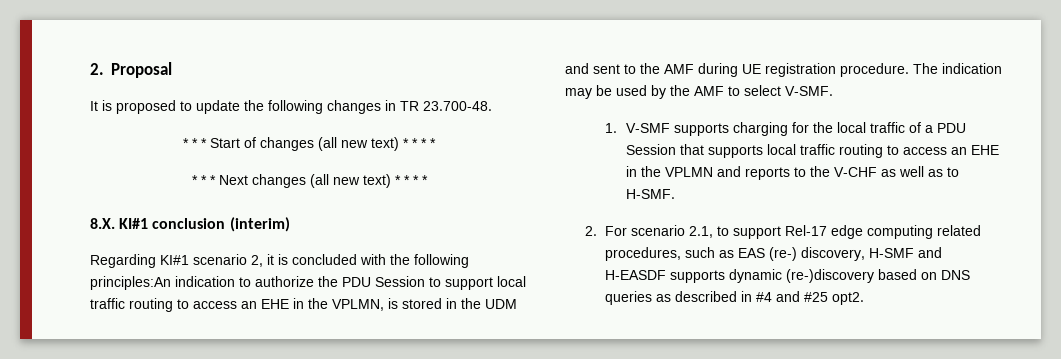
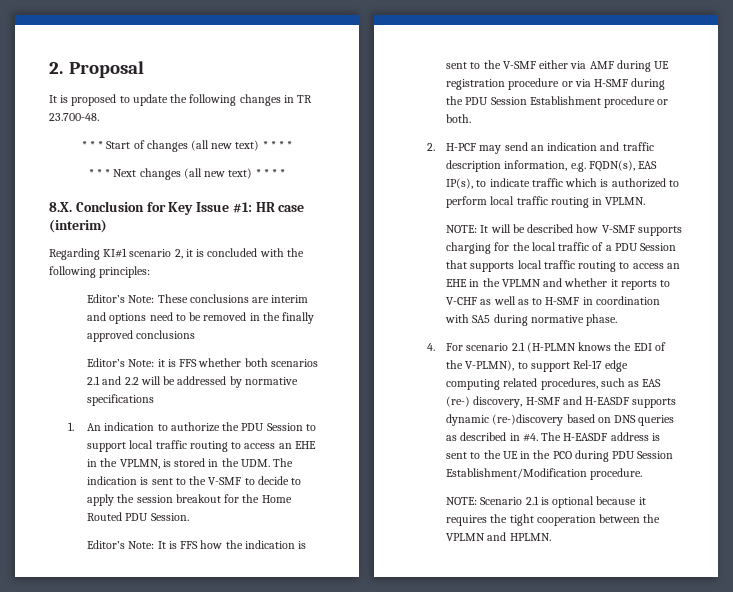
- 8.X. KI#1 conclusion (interim)
+ 8.X. Conclusion for Key Issue #1: HR case (interim)
- Regarding KI#1 scenario 2, it is concluded with the following principles:An indication to authorize the PDU Session to support local traffic routing to access an EHE in the VPLMN, is stored in the UDM and sent to the AMF during UE registration procedure. The indication may be used by the AMF to select V-SMF.
- 1. V-SMF supports charging for the local traffic of a PDU Session that supports local traffic routing to access an EHE in the VPLMN and reports to the V-CHF as well as to H-SMF.
- 2. For scenario 2.1, to support Rel-17 edge computing related procedures, such as EAS (re-) discovery, H-SMF and H-EASDF supports dynamic (re-)discovery based on DNS queries as described in #4 and #25 opt2.
+ Regarding KI#1 scenario 2, it is concluded with the following principles:
+ Editor’s Note: These conclusions are interim and options need to be removed in the finally approved conclusions
+ Editor’s Note: it is FFS whether both scenarios 2.1 and 2.2 will be addressed by normative specifications
+ 1. An indication to authorize the PDU Session to support local traffic routing to access an EHE in the VPLMN, is stored in the UDM. The indication is sent to the V-SMF to decide to apply the session breakout for the Home Routed PDU Session.
+ Editor’s Note: It is FFS how the indication is sent to the V-SMF either via AMF during UE registration procedure or via H-SMF during the PDU Session Establishment procedure or both.
+ 2. H-PCF may send an indication and traffic description information, e.g. FQDN(s), EAS IP(s), to indicate traffic which is authorized to perform local traffic routing in VPLMN.
+ NOTE: It will be described how V-SMF supports charging for the local traffic of a PDU Session that supports local traffic routing to access an EHE in the VPLMN and whether it reports to V-CHF as well as to H-SMF in coordination with SA5 during normative phase.
+ 4. For scenario 2.1 (H-PLMN knows the EDI of the V-PLMN), to support Rel-17 edge computing related procedures, such as EAS (re-) discovery, H-SMF and H-EASDF supports dynamic (re-)discovery based on DNS queries as described in #4. The H-EASDF address is sent to the UE in the PCO during PDU Session Establishment/Modification procedure.
+ NOTE: Scenario 2.1 is optional because it requires the tight cooperation between the VPLMN and HPLMN.

